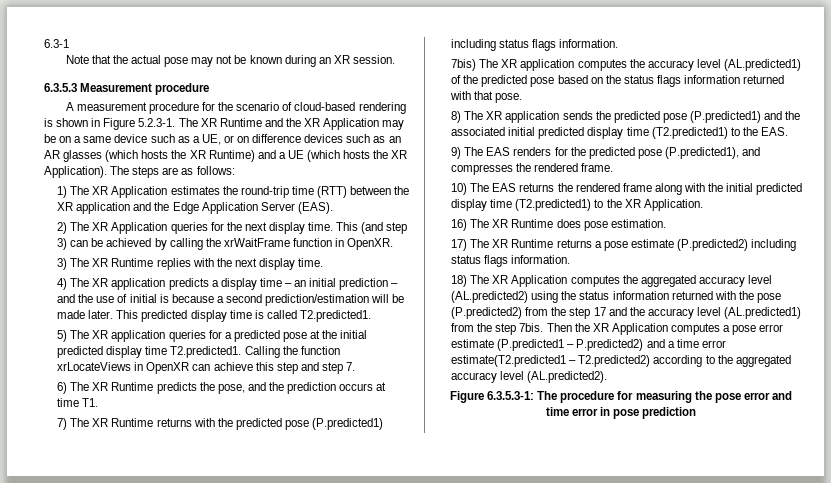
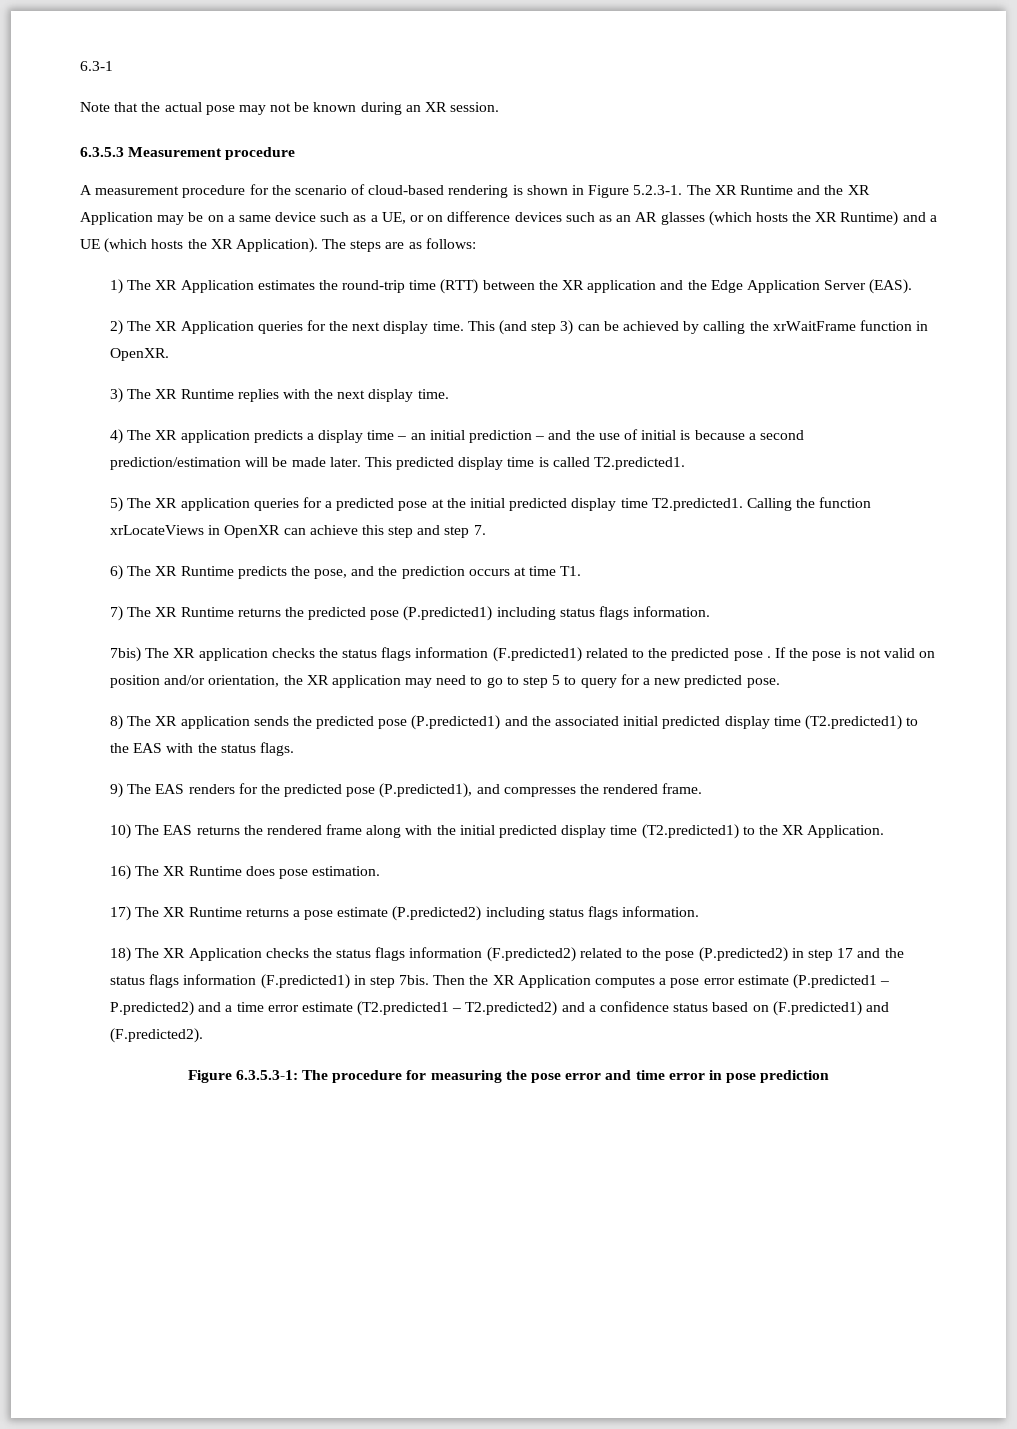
- 7) The XR Runtime returns with the predicted pose (P.predicted1) including status flags information.
+ 7) The XR Runtime returns the predicted pose (P.predicted1) including status flags information.
- 7bis) The XR application computes the accuracy level (AL.predicted1) of the predicted pose based on the status flags information returned with that pose.
+ 7bis) The XR application checks the status flags information (F.predicted1) related to the predicted pose . If the pose is not valid on position and/or orientation, the XR application may need to go to step 5 to query for a new predicted pose.
- 8) The XR application sends the predicted pose (P.predicted1) and the associated initial predicted display time (T2.predicted1) to the EAS.
+ 8) The XR application sends the predicted pose (P.predicted1) and the associated initial predicted display time (T2.predicted1) to the EAS with the status flags.
- 18) The XR Application computes the aggregated accuracy level (AL.predicted2) using the status information returned with the pose (P.predicted2) from the step 17 and the accuracy level (AL.predicted1) from the step 7bis.
+ 18) The XR Application checks the status flags information (F.predicted2) related to the pose (P.predicted2) in step 17 and the status flags information (F.predicted1) in step 7bis.
- Then the XR Application computes a pose error estimate (P.predicted1 – P.predicted2) and a time error estimate(T2.predicted1 – T2.predicted2) according to the aggregated accuracy level (AL.predicted2).
+ Then the XR Application computes a pose error estimate (P.predicted1 – P.predicted2) and a time error estimate (T2.predicted1 – T2.predicted2) and a confidence status based on (F.predicted1) and (F.predicted2).

